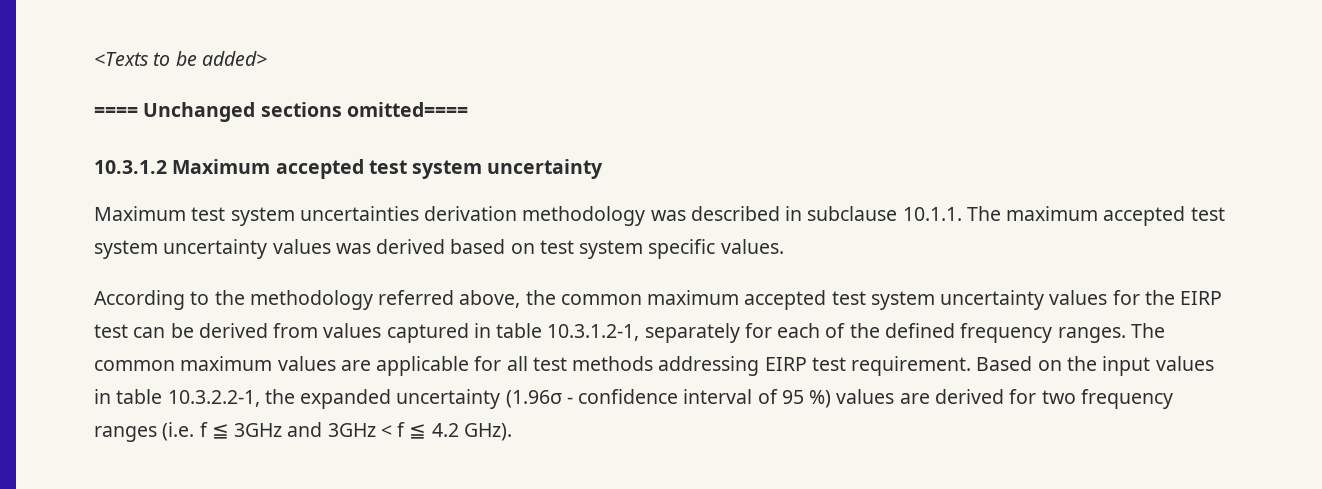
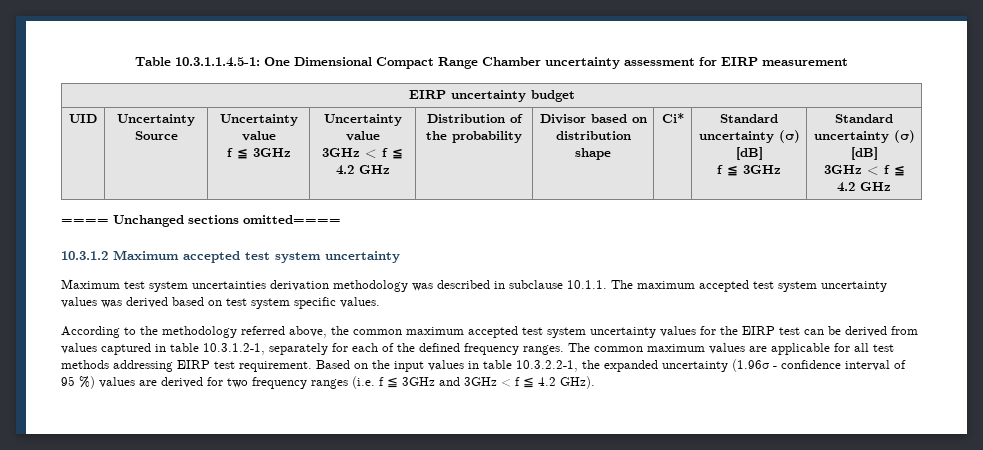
- <Texts to be added>
+ Table 10.3.1.1.4.5-1: One Dimensional Compact Range Chamber uncertainty assessment for EIRP measurement
+ EIRP uncertainty budget
+ UID | Uncertainty Source | Uncertainty value
+ f ≦ 3GHz | Uncertainty value
+ 3GHz < f ≦ 4.2 GHz | Distribution of the probability | Divisor based on distribution shape | Ci* | Standard uncertainty (σ) [dB]
+ f ≦ 3GHz | Standard uncertainty (σ) [dB]
+ 3GHz < f ≦ 4.2 GHz

